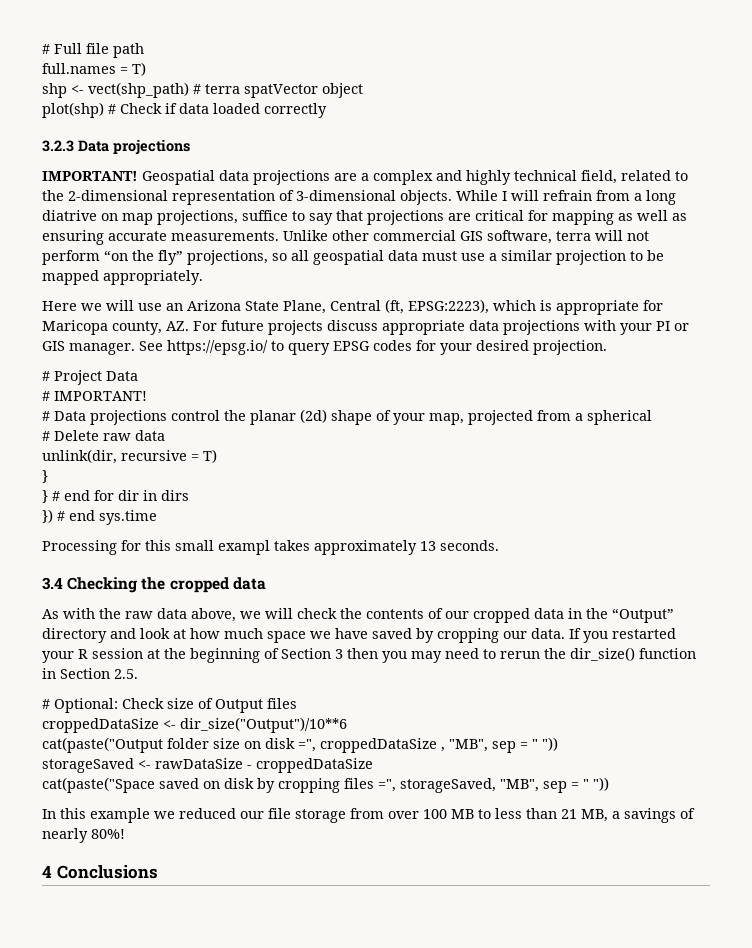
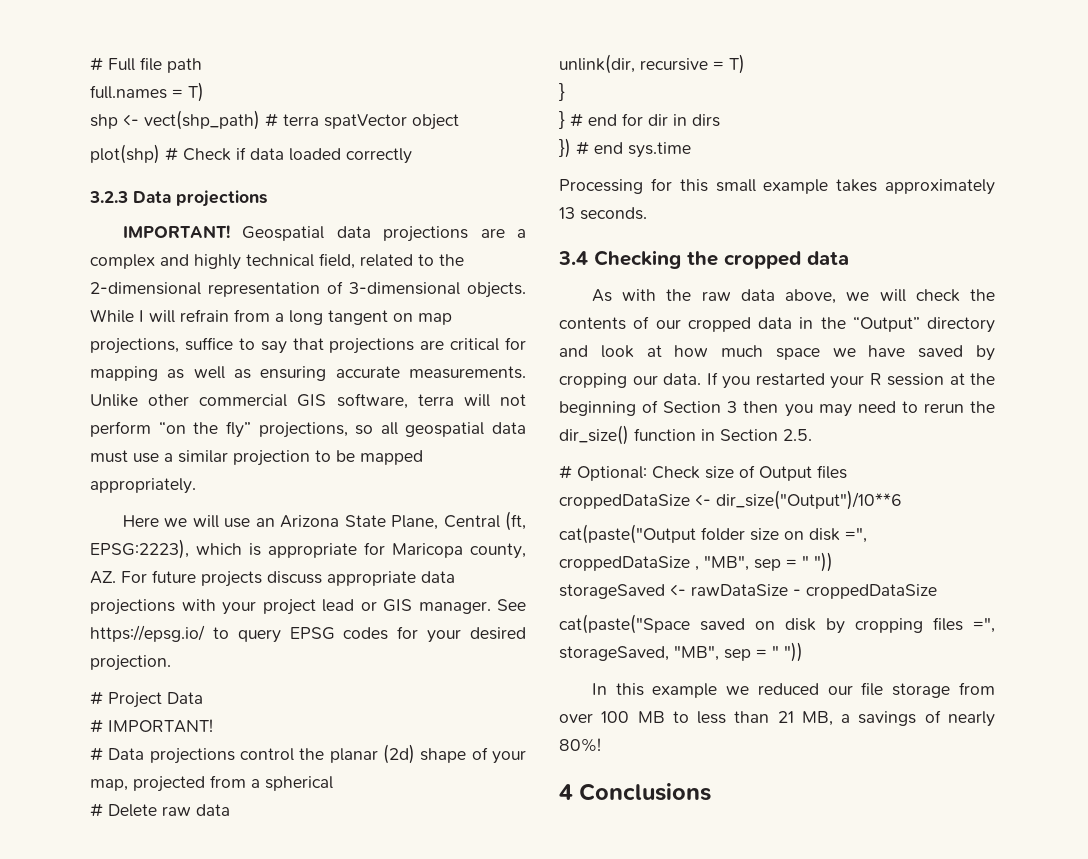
- While I will refrain from a long diatrive on map projections, suffice to say that projections are critical for mapping as well as ensuring accurate measurements.
+ While I will refrain from a long tangent on map projections, suffice to say that projections are critical for mapping as well as ensuring accurate measurements.
- Here we will use an Arizona State Plane, Central (ft, EPSG:2223), which is appropriate for Maricopa county, AZ. For future projects discuss appropriate data projections with your PI or GIS manager.
+ Here we will use an Arizona State Plane, Central (ft, EPSG:2223), which is appropriate for Maricopa county, AZ. For future projects discuss appropriate data projections with your project lead or GIS manager.
- Processing for this small exampl takes approximately 13 seconds.
+ Processing for this small example takes approximately 13 seconds.

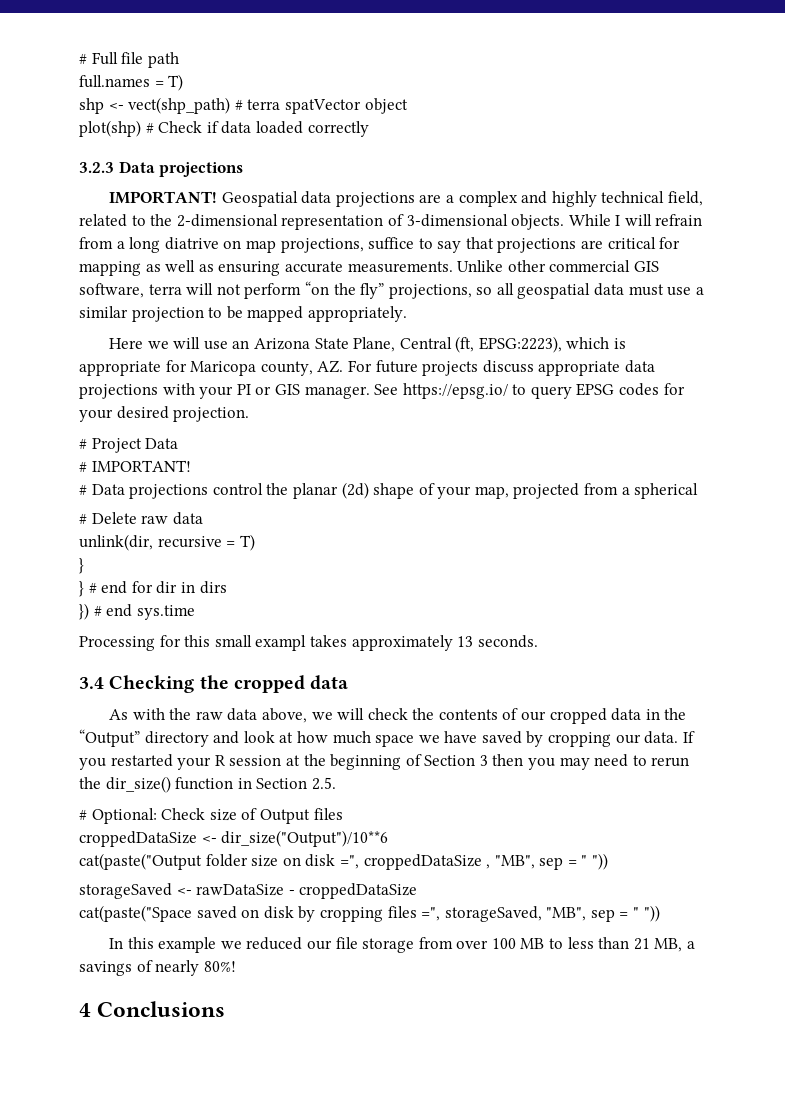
- While I will refrain from a long tangent on map projections, suffice to say that projections are critical for mapping as well as ensuring accurate measurements.
+ While I will refrain from a long diatrive on map projections, suffice to say that projections are critical for mapping as well as ensuring accurate measurements.
- Here we will use an Arizona State Plane, Central (ft, EPSG:2223), which is appropriate for Maricopa county, AZ. For future projects discuss appropriate data projections with your project lead or GIS manager.
+ Here we will use an Arizona State Plane, Central (ft, EPSG:2223), which is appropriate for Maricopa county, AZ. For future projects discuss appropriate data projections with your PI or GIS manager.
- Processing for this small example takes approximately 13 seconds.
+ Processing for this small exampl takes approximately 13 seconds.

